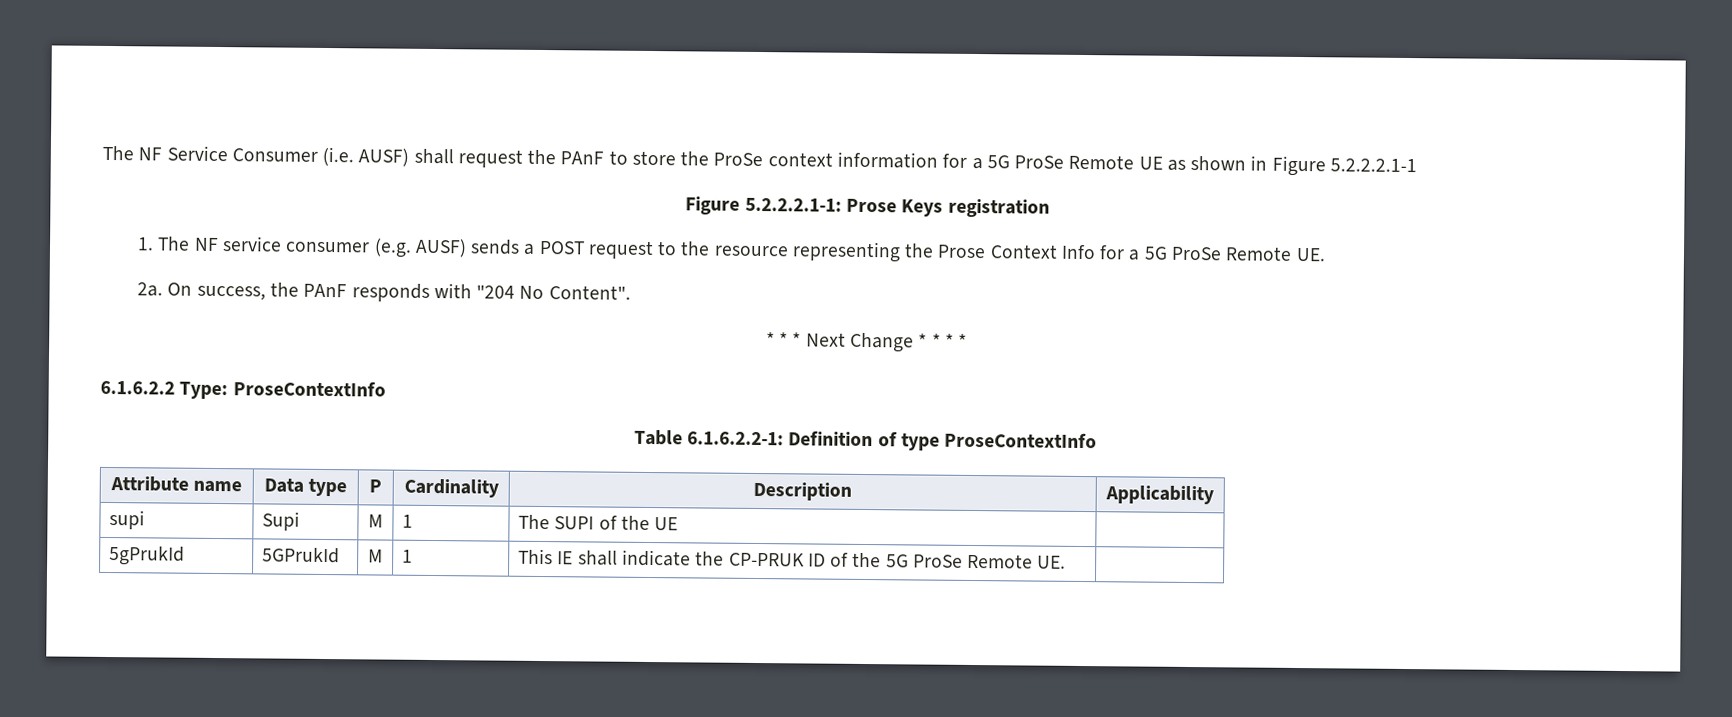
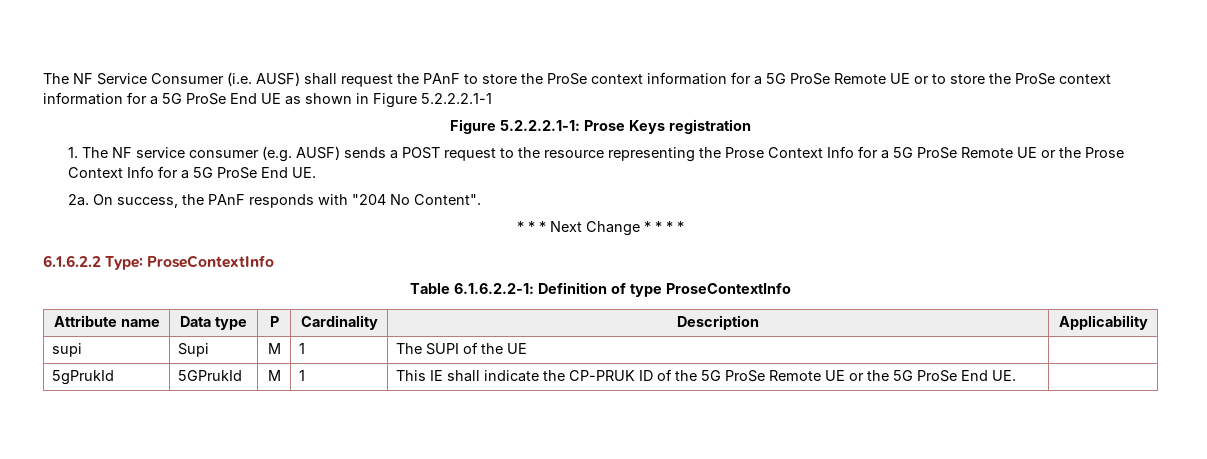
- The NF Service Consumer (i.e. AUSF) shall request the PAnF to store the ProSe context information for a 5G ProSe Remote UE as shown in Figure 5.2.2.2.1-1
+ The NF Service Consumer (i.e. AUSF) shall request the PAnF to store the ProSe context information for a 5G ProSe Remote UE or to store the ProSe context information for a 5G ProSe End UE as shown in Figure 5.2.2.2.1-1
- 1. The NF service consumer (e.g. AUSF) sends a POST request to the resource representing the Prose Context Info for a 5G ProSe Remote UE.
+ 1. The NF service consumer (e.g. AUSF) sends a POST request to the resource representing the Prose Context Info for a 5G ProSe Remote UE or the Prose Context Info for a 5G ProSe End UE.
- 5gPrukId | 5GPrukId | M | 1 | This IE shall indicate the CP-PRUK ID of the 5G ProSe Remote UE. |
+ 5gPrukId | 5GPrukId | M | 1 | This IE shall indicate the CP-PRUK ID of the 5G ProSe Remote UE or the 5G ProSe End UE. |

